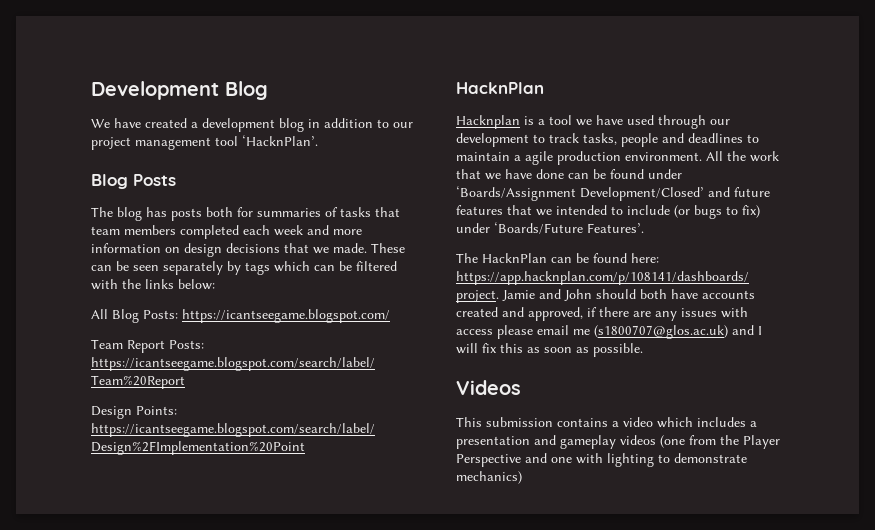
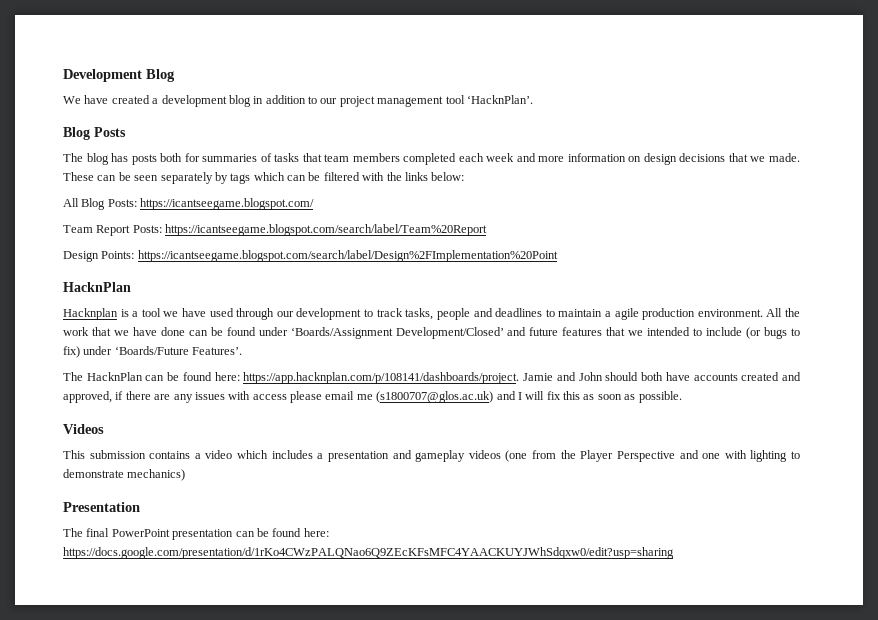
+ Presentation
+ The final PowerPoint presentation can be found here: https://docs.google.com/presentation/d/1rKo4CWzPALQNao6Q9ZEcKFsMFC4YAACKUYJWhSdqxw0/edit?usp=sharing

